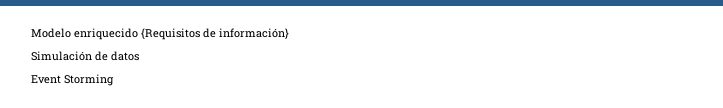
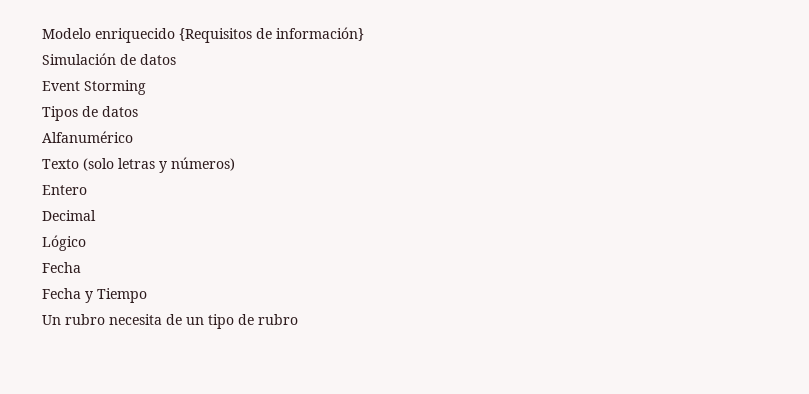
+ Tipos de datos
+ Alfanumérico
+ Texto (solo letras y números)
+ Entero
+ Decimal
+ Lógico
+ Fecha
+ Fecha y Tiempo
+ Un rubro necesita de un tipo de rubro

